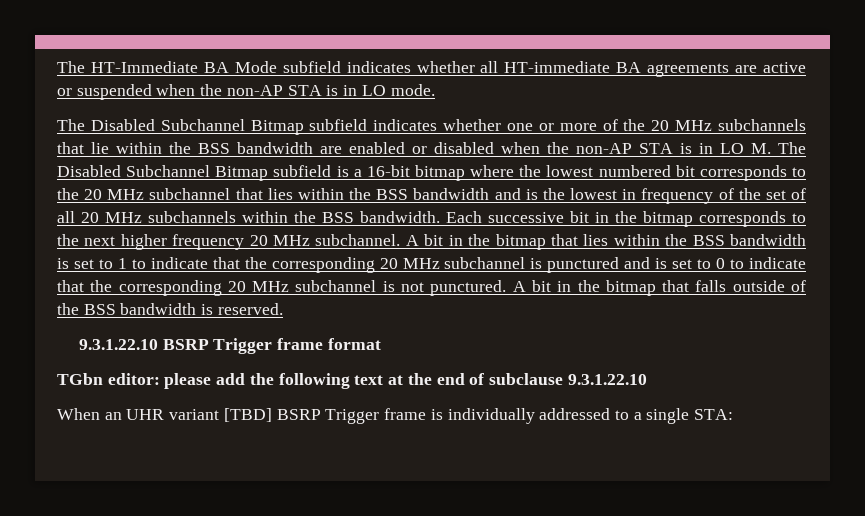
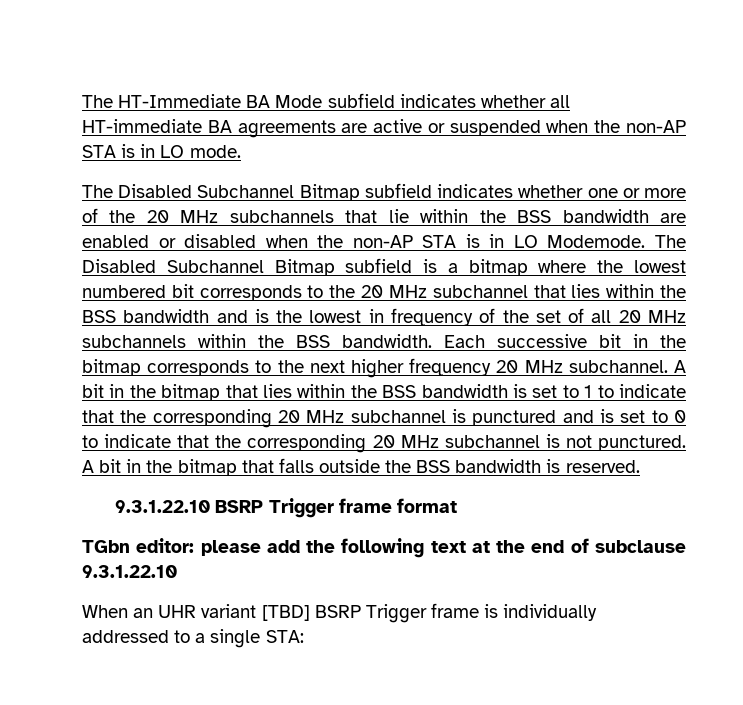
- The Disabled Subchannel Bitmap subfield indicates whether one or more of the 20 MHz subchannels that lie within the BSS bandwidth are enabled or disabled when the non-AP STA is in LO M. The Disabled Subchannel Bitmap subfield is a 16-bit bitmap where the lowest numbered bit corresponds to the 20 MHz subchannel that lies within the BSS bandwidth and is the lowest in frequency of the set of all 20 MHz subchannels within the BSS bandwidth.
+ The Disabled Subchannel Bitmap subfield indicates whether one or more of the 20 MHz subchannels that lie within the BSS bandwidth are enabled or disabled when the non-AP STA is in LO Modemode. The Disabled Subchannel Bitmap subfield is a bitmap where the lowest numbered bit corresponds to the 20 MHz subchannel that lies within the BSS bandwidth and is the lowest in frequency of the set of all 20 MHz subchannels within the BSS bandwidth.
- A bit in the bitmap that falls outside of the BSS bandwidth is reserved.
+ A bit in the bitmap that falls outside the BSS bandwidth is reserved.

